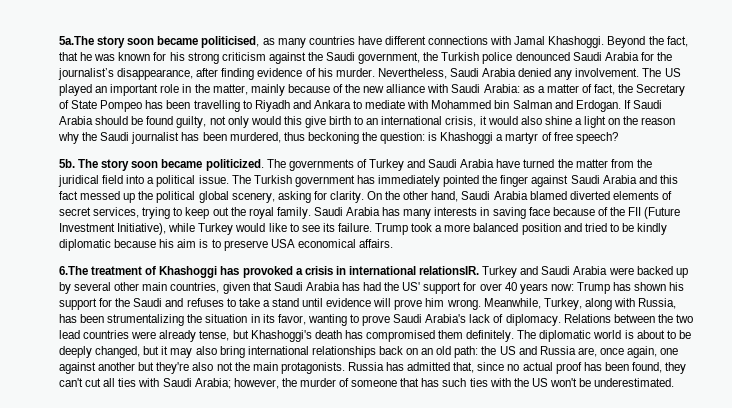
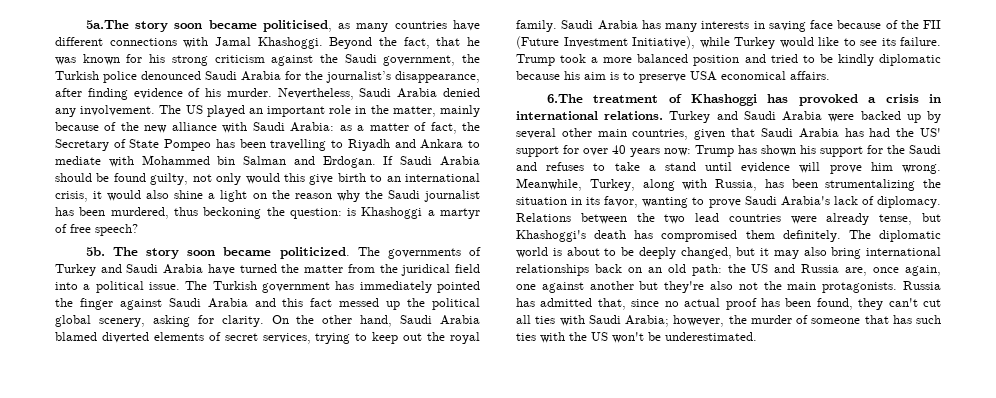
- 6.The treatment of Khashoggi has provoked a crisis in international relationsIR.
+ 6.The treatment of Khashoggi has provoked a crisis in international relations.

